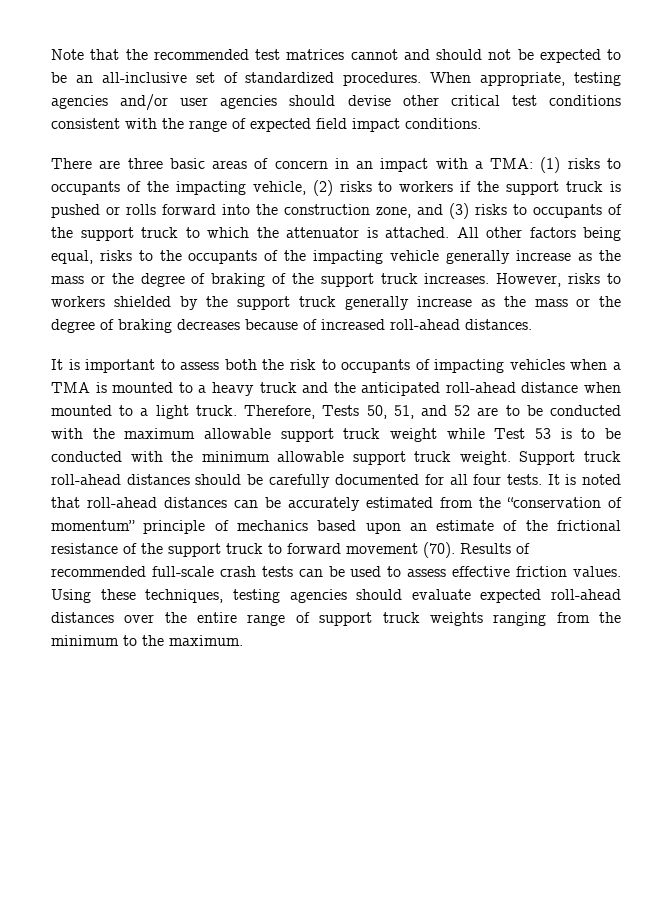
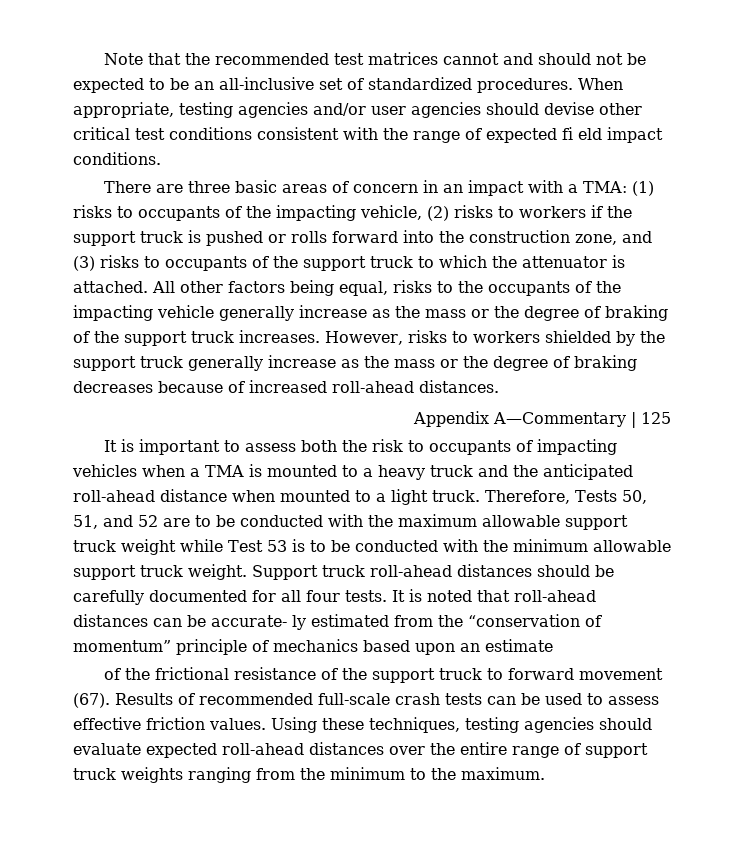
- When appropriate, testing agencies and/or user agencies should devise other critical test conditions consistent with the range of expected field impact conditions.
+ When appropriate, testing agencies and/or user agencies should devise other critical test conditions consistent with the range of expected fi eld impact conditions.
+ Appendix A—Commentary | 125
- It is noted that roll-ahead distances can be accurately estimated from the “conservation of momentum” principle of mechanics based upon an estimate of the frictional resistance of the support truck to forward movement (70).
+ It is noted that roll-ahead distances can be accurate- ly estimated from the “conservation of momentum” principle of mechanics based upon an estimate
+ of the frictional resistance of the support truck to forward movement (67).

